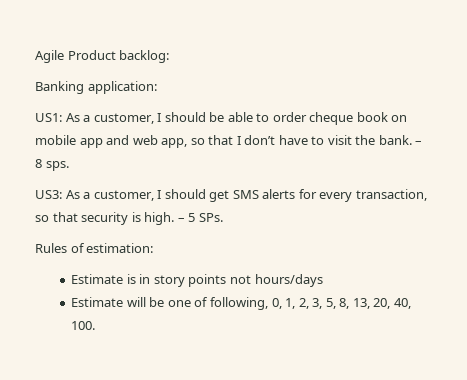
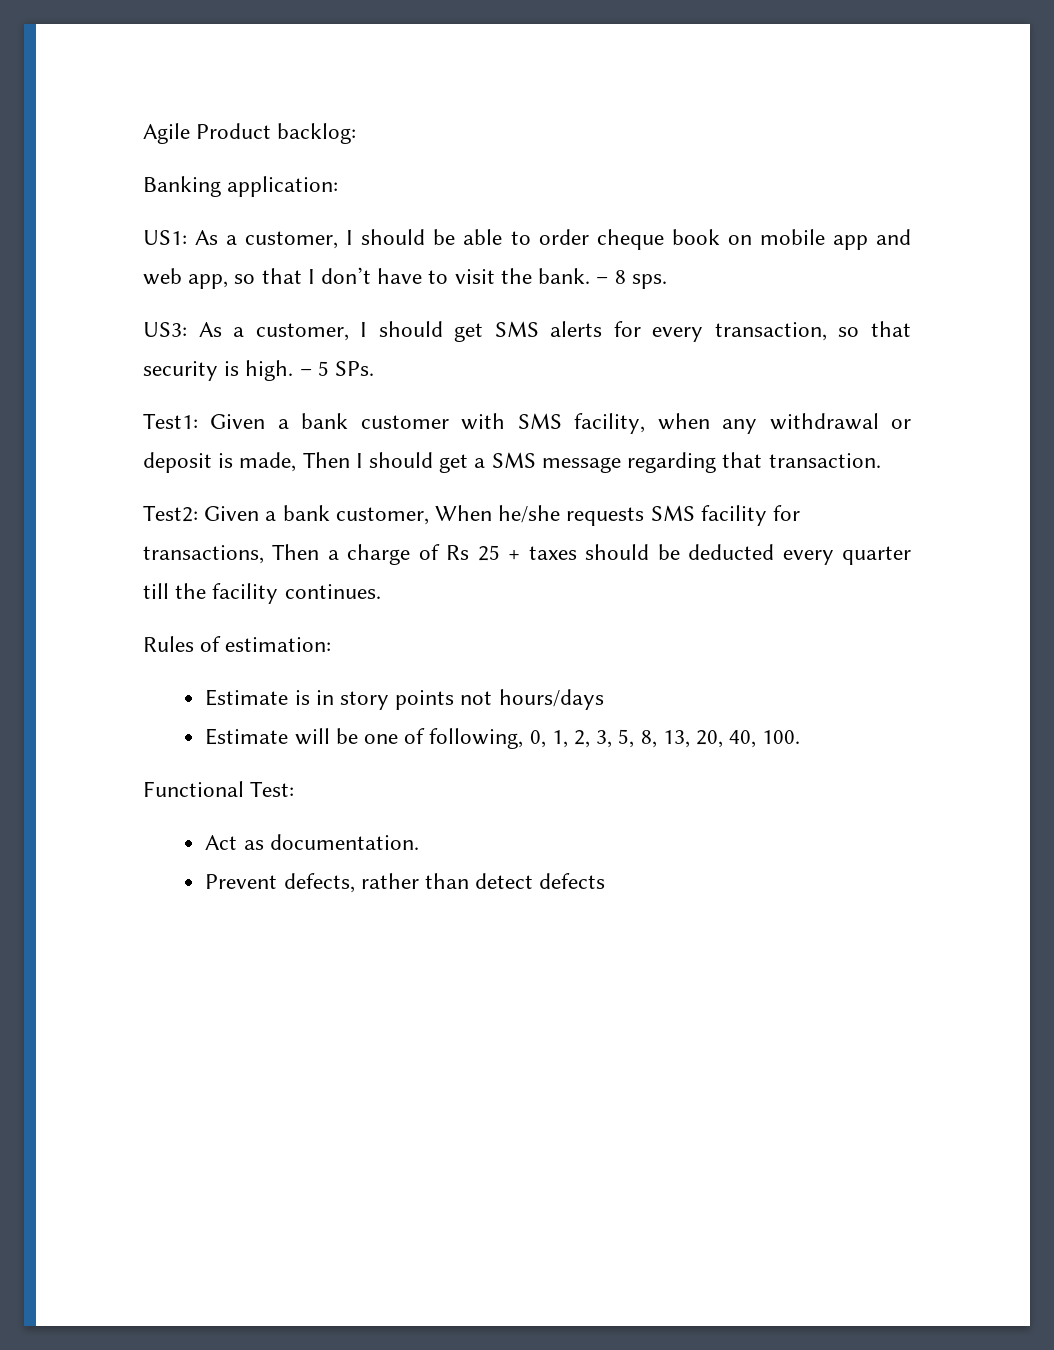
+ Test1: Given a bank customer with SMS facility, when any withdrawal or deposit is made, Then I should get a SMS message regarding that transaction.
+ Test2: Given a bank customer, When he/she requests SMS facility for transactions, Then a charge of Rs 25 + taxes should be deducted every quarter till the facility continues.
+ Functional Test:
+ Act as documentation.
+ Prevent defects, rather than detect defects

